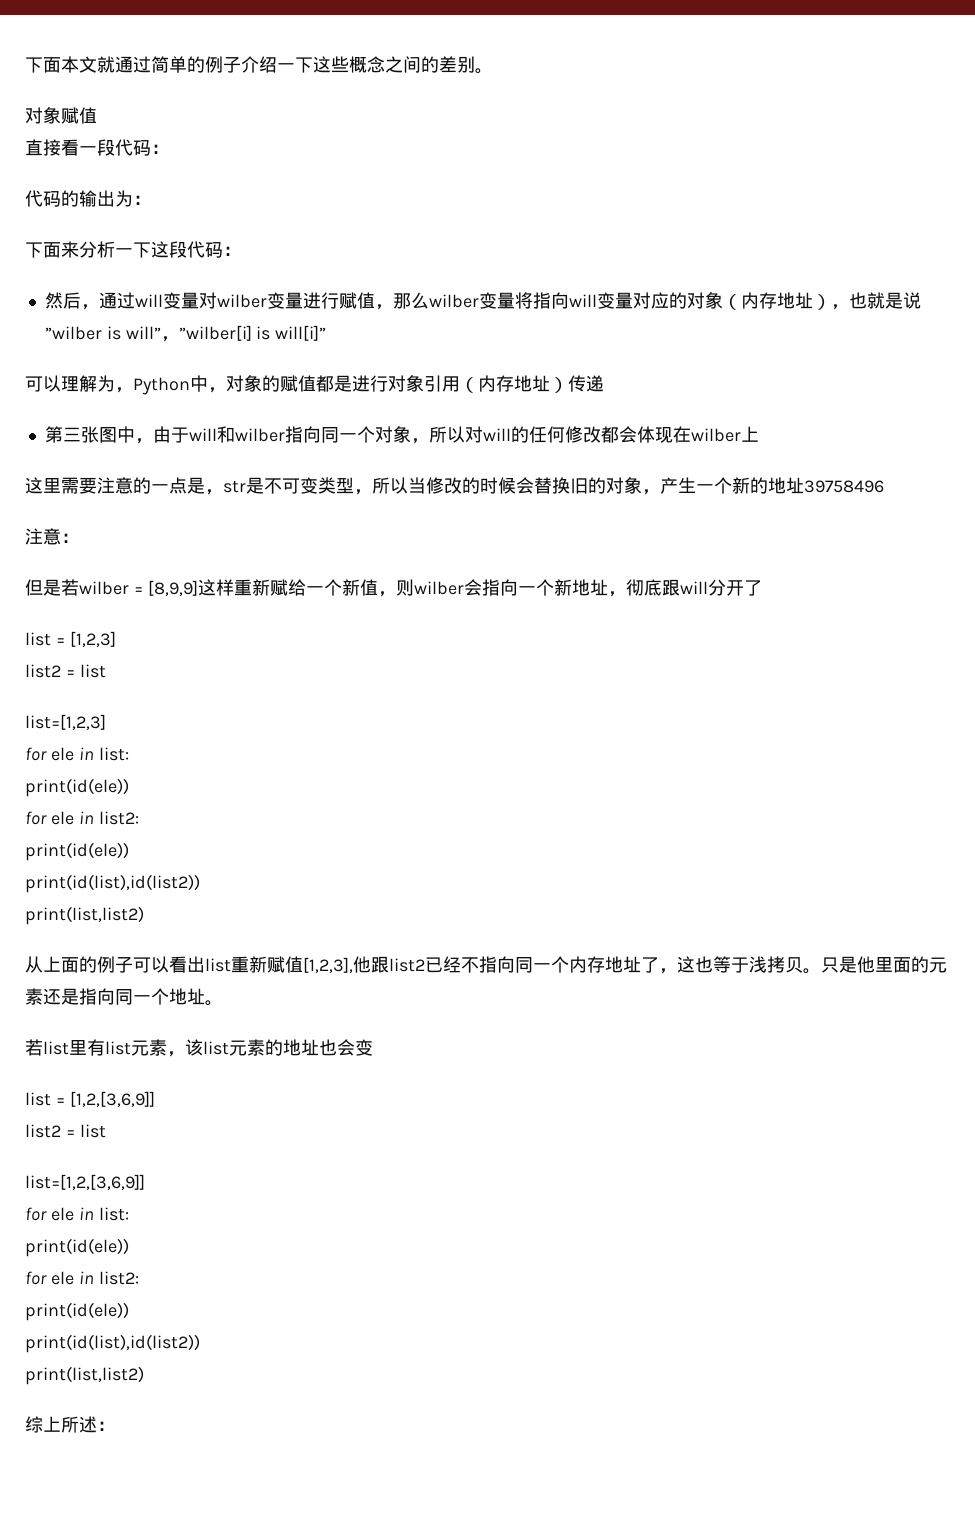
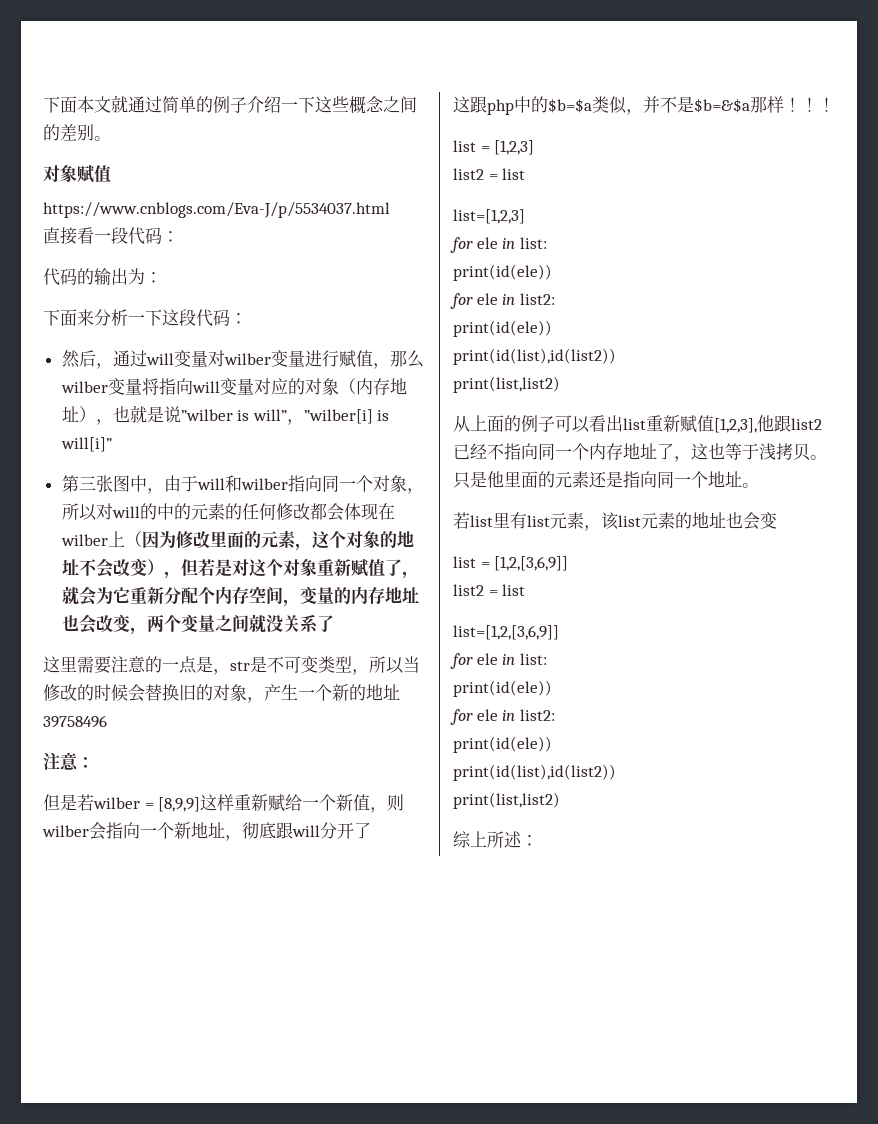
+ https://www.cnblogs.com/Eva-J/p/5534037.html
- 可以理解为，Python中，对象的赋值都是进行对象引用（内存地址）传递
- 第三张图中，由于will和wilber指向同一个对象，所以对will的任何修改都会体现在wilber上
+ 第三张图中，由于will和wilber指向同一个对象，所以对will的中的元素的任何修改都会体现在wilber上（因为修改里面的元素，这个对象的地址不会改变），但若是对这个对象重新赋值了，就会为它重新分配个内存空间，变量的内存地址也会改变，两个变量之间就没关系了
+ 这跟php中的$b=$a类似，并不是$b=&$a那样！！！

